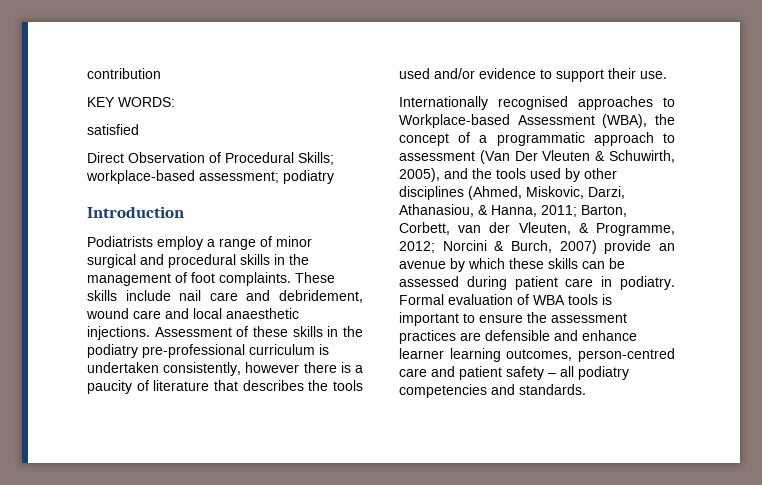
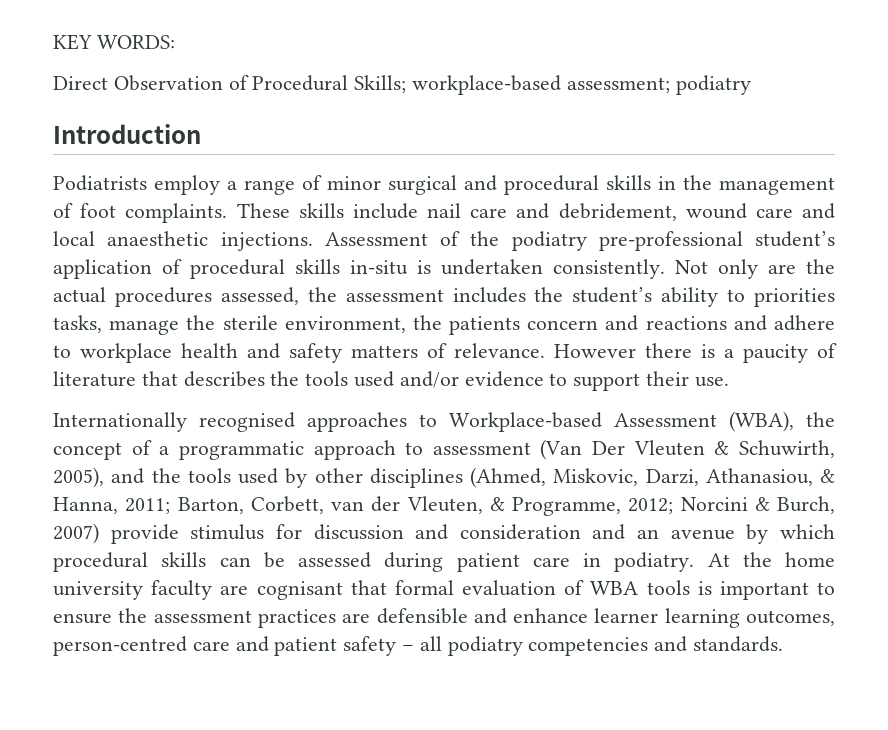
- contribution
- satisfied
- Assessment of these skills in the podiatry pre-professional curriculum is undertaken consistently, however there is a paucity of literature that describes the tools used and/or evidence to support their use.
+ Assessment of the podiatry pre-professional student’s application of procedural skills in-situ is undertaken consistently. Not only are the actual procedures assessed, the assessment includes the student’s ability to priorities tasks, manage the sterile environment, the patients concern and reactions and adhere to workplace health and safety matters of relevance. However there is a paucity of literature that describes the tools used and/or evidence to support their use.
- Norcini & Burch, 2007) provide an avenue by which these skills can be assessed during patient care in podiatry.
+ Norcini & Burch, 2007) provide stimulus for discussion and consideration and an avenue by which procedural skills can be assessed during patient care in podiatry.
- Formal evaluation of WBA tools is important to ensure the assessment practices are defensible and enhance learner learning outcomes, person-centred care and patient safety – all podiatry competencies and standards.
+ At the home university faculty are cognisant that formal evaluation of WBA tools is important to ensure the assessment practices are defensible and enhance learner learning outcomes, person-centred care and patient safety – all podiatry competencies and standards.

